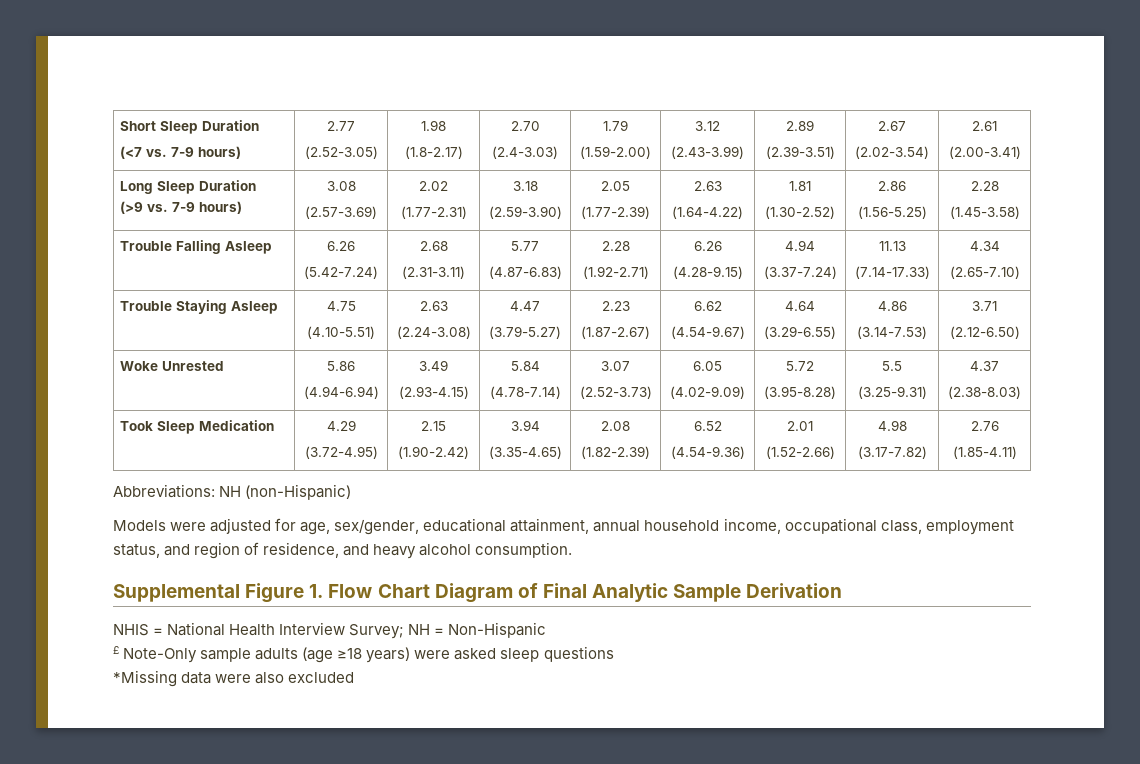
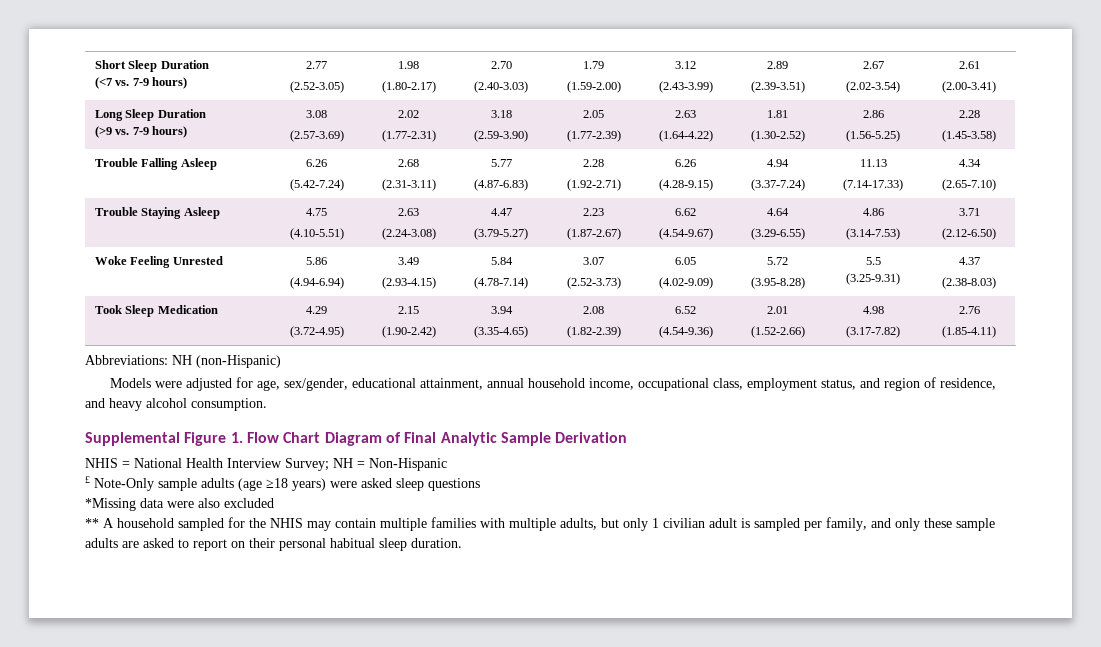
  Short Sleep Duration
  (<7 vs. 7-9 hours) | 2.77
  (2.52-3.05) | 1.98
- (1.8-2.17) | 2.70
- (2.4-3.03) | 1.79
+ (1.80-2.17) | 2.70
+ (2.40-3.03) | 1.79
- Woke Unrested | 5.86
+ Woke Feeling Unrested | 5.86
+ ** A household sampled for the NHIS may contain multiple families with multiple adults, but only 1 civilian adult is sampled per family, and only these sample adults are asked to report on their personal habitual sleep duration.

